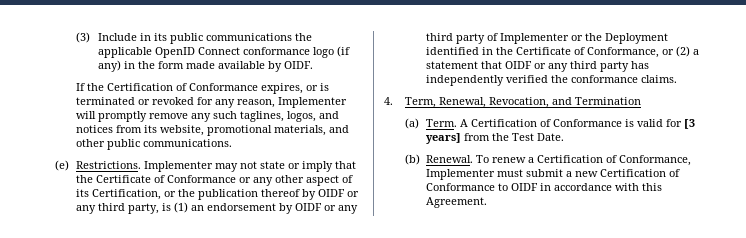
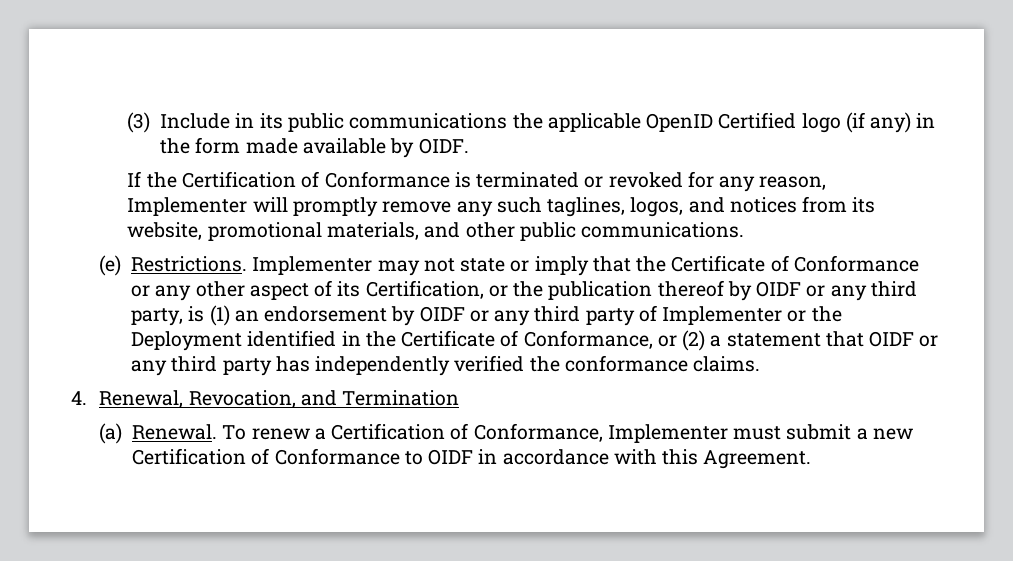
- (3) Include in its public communications the applicable OpenID Connect conformance logo (if any) in the form made available by OIDF.
+ (3) Include in its public communications the applicable OpenID Certified logo (if any) in the form made available by OIDF.
- If the Certification of Conformance expires, or is terminated or revoked for any reason, Implementer will promptly remove any such taglines, logos, and notices from its website, promotional materials, and other public communications.
+ If the Certification of Conformance is terminated or revoked for any reason, Implementer will promptly remove any such taglines, logos, and notices from its website, promotional materials, and other public communications.
- 4. Term, Renewal, Revocation, and Termination
+ 4. Renewal, Revocation, and Termination
- (a) Term. A Certification of Conformance is valid for [3 years] from the Test Date.
- (b) Renewal.
+ (a) Renewal.

